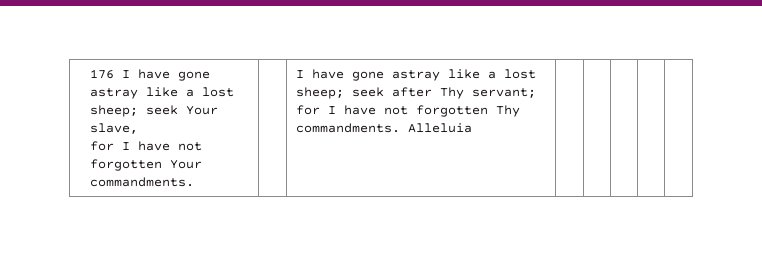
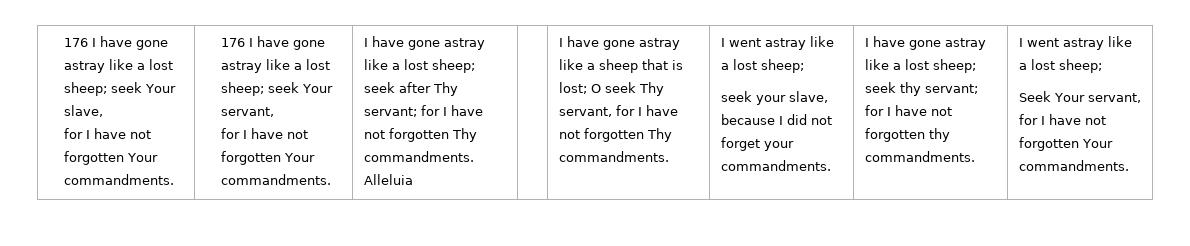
+ 176 I have gone astray like a lost sheep; seek Your servant,
+ for I have not forgotten Your commandments.
+ I have gone astray like a sheep that is lost; O seek Thy servant, for I have not forgotten Thy commandments. | I went astray like a lost sheep;
+ seek your slave, because I did not forget your commandments. | I have gone astray like a lost sheep; seek thy servant; for I have not forgotten thy commandments. | I went astray like a lost sheep;
+ Seek Your servant, for I have not forgotten Your commandments.

